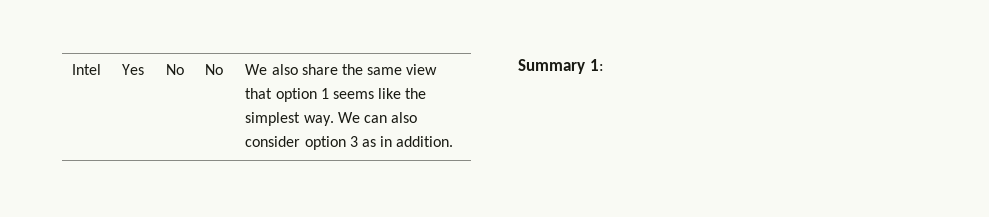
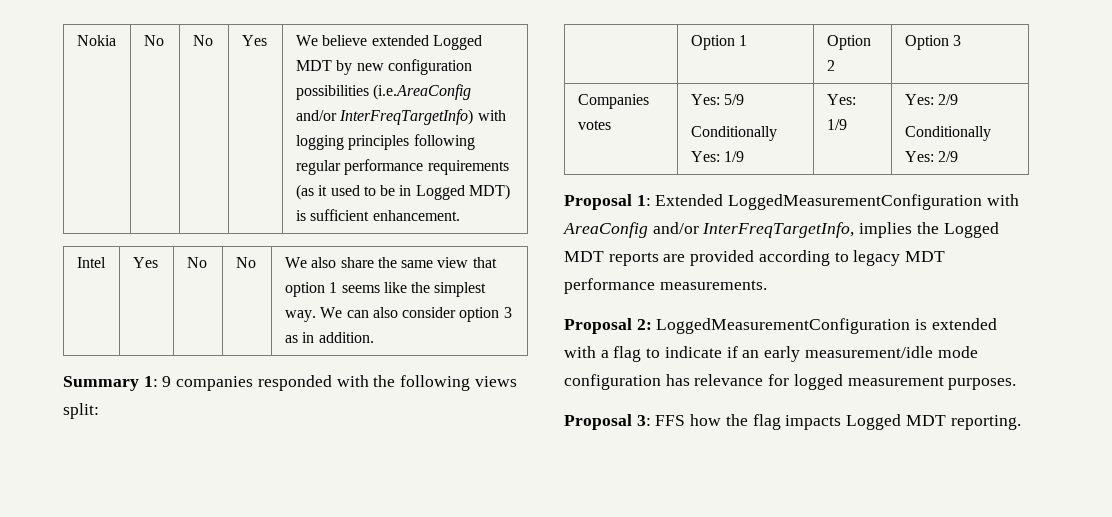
+ Nokia | No | No | Yes | We believe extended Logged MDT by new configuration possibilities (i.e.AreaConfig and/or InterFreqTargetInfo) with logging principles following regular performance requirements (as it used to be in Logged MDT) is sufficient enhancement.
- Summary 1:
+ Summary 1: 9 companies responded with the following views split:
+ | Option 1 | Option 2 | Option 3
+ Companies votes | Yes: 5/9
+ Conditionally Yes: 1/9 | Yes: 1/9 | Yes: 2/9
+ Conditionally Yes: 2/9
+ Proposal 1: Extended LoggedMeasurementConfiguration with AreaConfig and/or InterFreqTargetInfo, implies the Logged MDT reports are provided according to legacy MDT performance measurements.
+ Proposal 2: LoggedMeasurementConfiguration is extended with a flag to indicate if an early measurement/idle mode configuration has relevance for logged measurement purposes.
+ Proposal 3: FFS how the flag impacts Logged MDT reporting.

